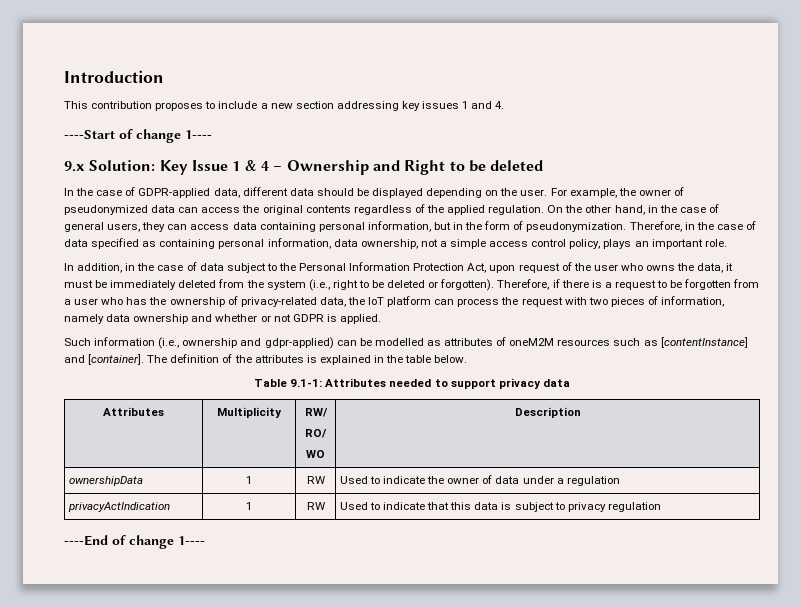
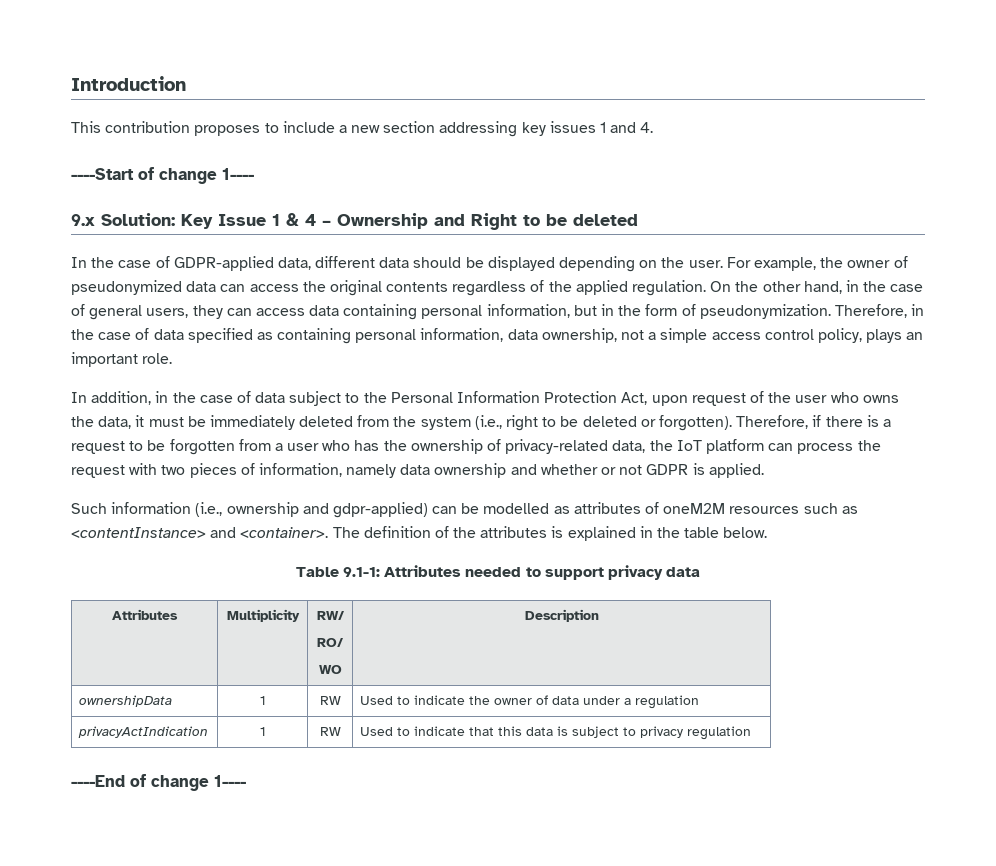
- Such information (i.e., ownership and gdpr-applied) can be modelled as attributes of oneM2M resources such as [contentInstance] and [container].
+ Such information (i.e., ownership and gdpr-applied) can be modelled as attributes of oneM2M resources such as <contentInstance> and <container>.

